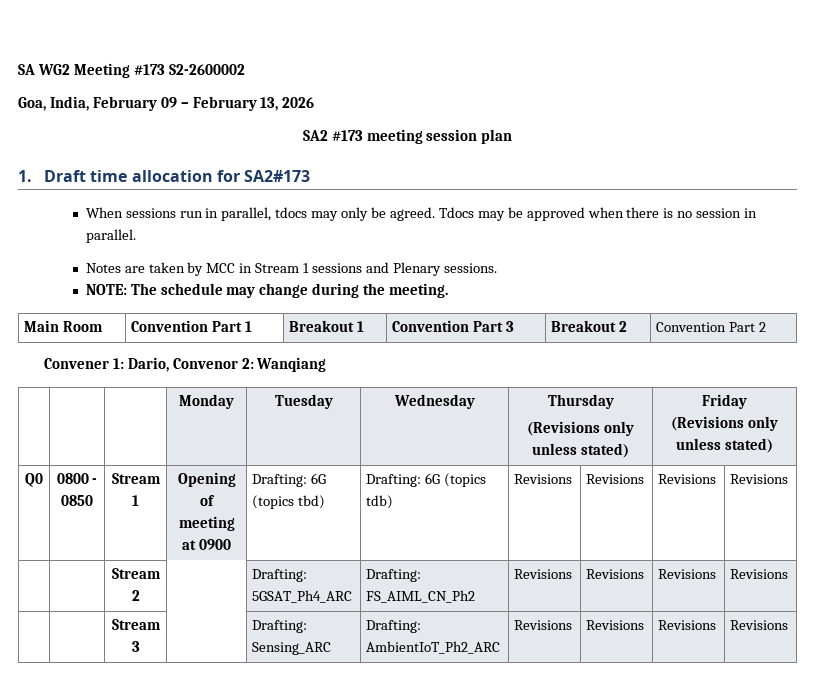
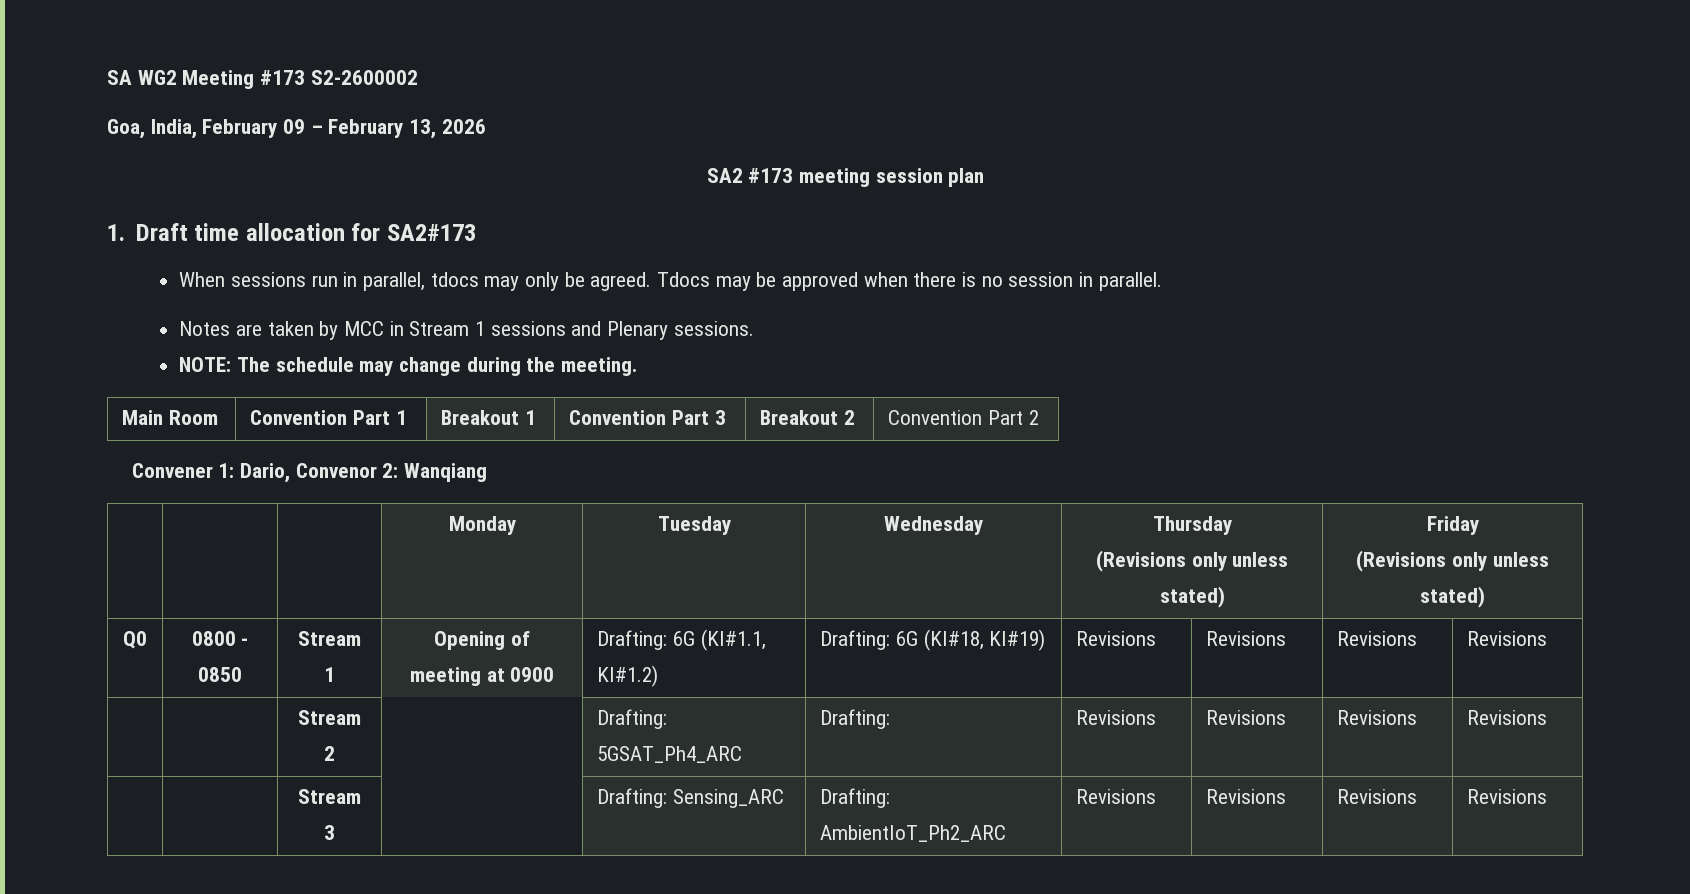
- Q0 | 0800 - 0850 | Stream 1 | Opening of meeting at 0900 | Drafting: 6G (topics tbd) | Drafting: 6G (topics tdb) | Revisions | Revisions | Revisions | Revisions
+ Q0 | 0800 - 0850 | Stream 1 | Opening of meeting at 0900 | Drafting: 6G (KI#1.1, KI#1.2) | Drafting: 6G (KI#18, KI#19) | Revisions | Revisions | Revisions | Revisions
- | | Stream 2 | | Drafting: 5GSAT_Ph4_ARC | Drafting: FS_AIML_CN_Ph2 | Revisions | Revisions | Revisions | Revisions
+ | | Stream 2 | | Drafting: 5GSAT_Ph4_ARC | Drafting: | Revisions | Revisions | Revisions | Revisions

